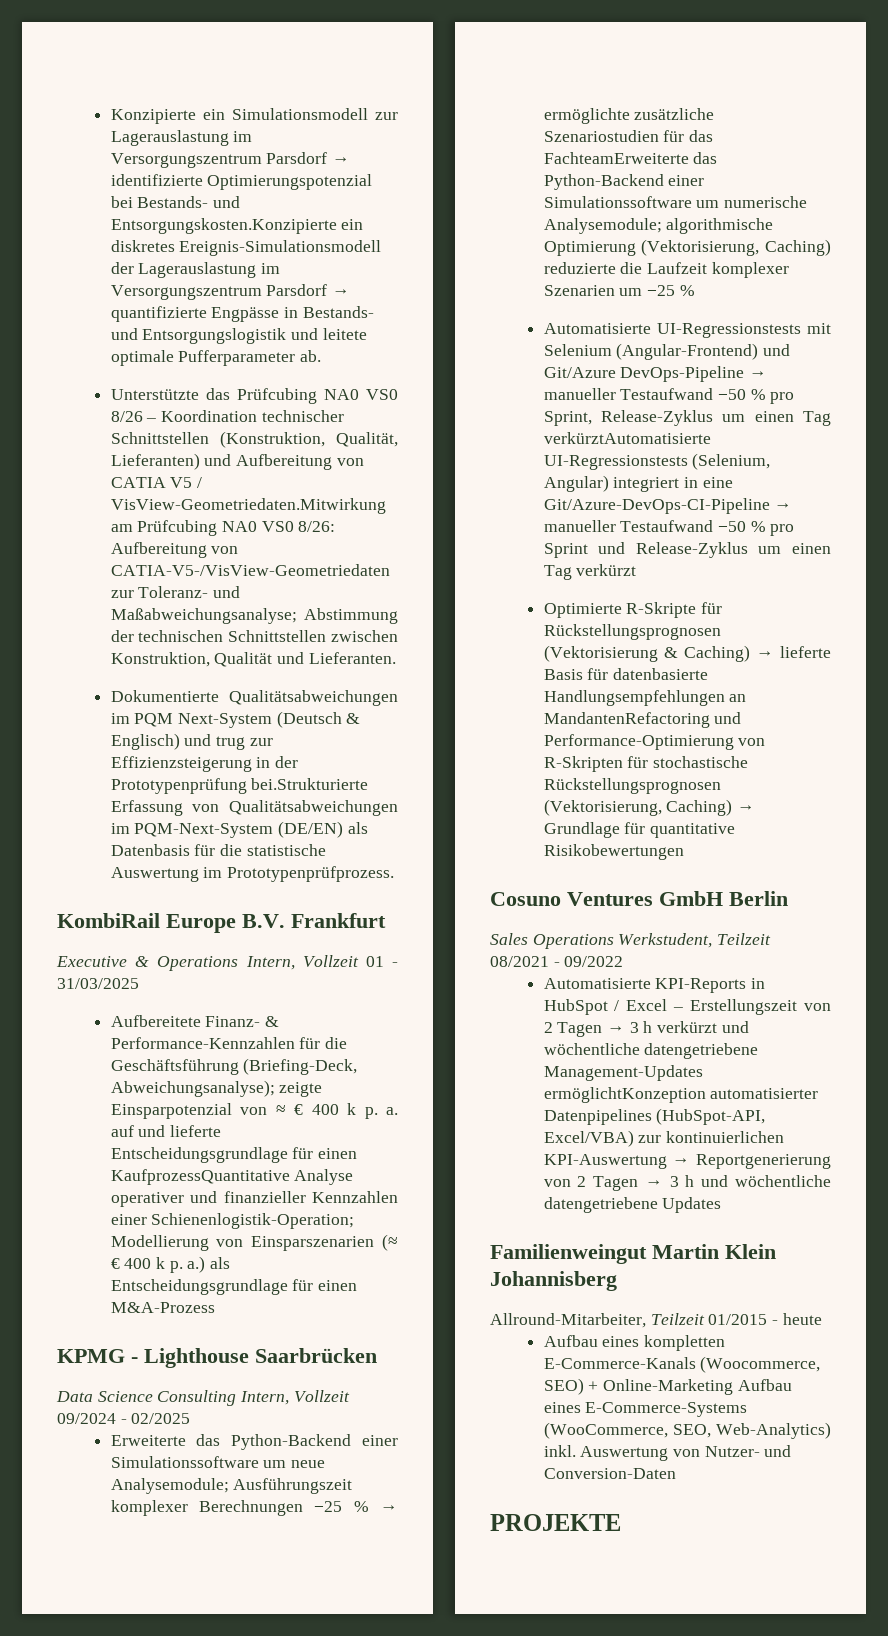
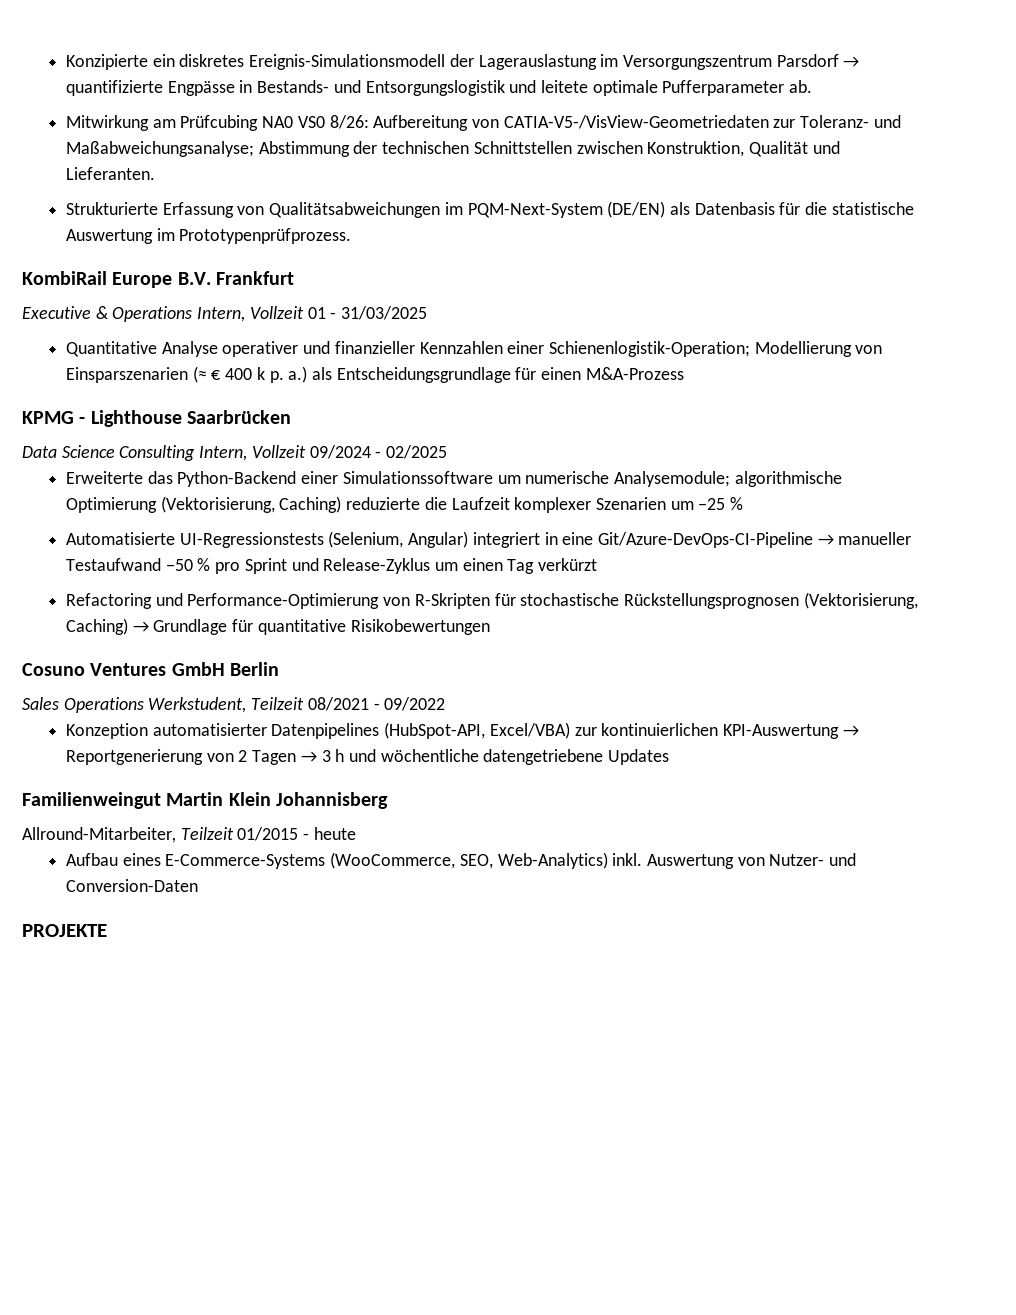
- Konzipierte ein Simulationsmodell zur Lagerauslastung im Versorgungszentrum Parsdorf → identifizierte Optimierungspotenzial bei Bestands- und Entsorgungskosten.Konzipierte ein diskretes Ereignis-Simulationsmodell der Lagerauslastung im Versorgungszentrum Parsdorf → quantifizierte Engpässe in Bestands- und Entsorgungslogistik und leitete optimale Pufferparameter ab.
+ Konzipierte ein diskretes Ereignis-Simulationsmodell der Lagerauslastung im Versorgungszentrum Parsdorf → quantifizierte Engpässe in Bestands- und Entsorgungslogistik und leitete optimale Pufferparameter ab.
- Unterstützte das Prüfcubing NA0 VS0 8/26 – Koordination technischer Schnittstellen (Konstruktion, Qualität, Lieferanten) und Aufbereitung von CATIA V5 / VisView-Geometriedaten.Mitwirkung am Prüfcubing NA0 VS0 8/26: Aufbereitung von CATIA-V5-/VisView-Geometriedaten zur Toleranz- und Maßabweichungsanalyse; Abstimmung der technischen Schnittstellen zwischen Konstruktion, Qualität und Lieferanten.
+ Mitwirkung am Prüfcubing NA0 VS0 8/26: Aufbereitung von CATIA-V5-/VisView-Geometriedaten zur Toleranz- und Maßabweichungsanalyse; Abstimmung der technischen Schnittstellen zwischen Konstruktion, Qualität und Lieferanten.
- Dokumentierte Qualitätsabweichungen im PQM Next-System (Deutsch & Englisch) und trug zur Effizienzsteigerung in der Prototypenprüfung bei.Strukturierte Erfassung von Qualitätsabweichungen im PQM-Next-System (DE/EN) als Datenbasis für die statistische Auswertung im Prototypenprüfprozess.
+ Strukturierte Erfassung von Qualitätsabweichungen im PQM-Next-System (DE/EN) als Datenbasis für die statistische Auswertung im Prototypenprüfprozess.
- Aufbereitete Finanz- & Performance-Kennzahlen für die Geschäftsführung (Briefing-Deck, Abweichungsanalyse); zeigte Einsparpotenzial von ≈ € 400 k p. a. auf und lieferte Entscheidungsgrundlage für einen KaufprozessQuantitative Analyse operativer und finanzieller Kennzahlen einer Schienenlogistik-Operation; Modellierung von Einsparszenarien (≈ € 400 k p. a.) als Entscheidungsgrundlage für einen M&A-Prozess
+ Quantitative Analyse operativer und finanzieller Kennzahlen einer Schienenlogistik-Operation; Modellierung von Einsparszenarien (≈ € 400 k p. a.) als Entscheidungsgrundlage für einen M&A-Prozess
- Erweiterte das Python-Backend einer Simulationssoftware um neue Analysemodule; Ausführungszeit komplexer Berechnungen −25 % → ermöglichte zusätzliche Szenariostudien für das FachteamErweiterte das Python-Backend einer Simulationssoftware um numerische Analysemodule; algorithmische Optimierung (Vektorisierung, Caching) reduzierte die Laufzeit komplexer Szenarien um −25 %
+ Erweiterte das Python-Backend einer Simulationssoftware um numerische Analysemodule; algorithmische Optimierung (Vektorisierung, Caching) reduzierte die Laufzeit komplexer Szenarien um −25 %
- Automatisierte UI-Regressionstests mit Selenium (Angular-Frontend) und Git/Azure DevOps-Pipeline → manueller Testaufwand −50 % pro Sprint, Release-Zyklus um einen Tag verkürztAutomatisierte UI-Regressionstests (Selenium, Angular) integriert in eine Git/Azure-DevOps-CI-Pipeline → manueller Testaufwand −50 % pro Sprint und Release-Zyklus um einen Tag verkürzt
+ Automatisierte UI-Regressionstests (Selenium, Angular) integriert in eine Git/Azure-DevOps-CI-Pipeline → manueller Testaufwand −50 % pro Sprint und Release-Zyklus um einen Tag verkürzt
- Optimierte R-Skripte für Rückstellungsprognosen (Vektorisierung & Caching) → lieferte Basis für datenbasierte Handlungsempfehlungen an MandantenRefactoring und Performance-Optimierung von R-Skripten für stochastische Rückstellungsprognosen (Vektorisierung, Caching) → Grundlage für quantitative Risikobewertungen
+ Refactoring und Performance-Optimierung von R-Skripten für stochastische Rückstellungsprognosen (Vektorisierung, Caching) → Grundlage für quantitative Risikobewertungen
- Automatisierte KPI-Reports in HubSpot / Excel – Erstellungszeit von 2 Tagen → 3 h verkürzt und wöchentliche datengetriebene Management-Updates ermöglichtKonzeption automatisierter Datenpipelines (HubSpot-API, Excel/VBA) zur kontinuierlichen KPI-Auswertung → Reportgenerierung von 2 Tagen → 3 h und wöchentliche datengetriebene Updates
+ Konzeption automatisierter Datenpipelines (HubSpot-API, Excel/VBA) zur kontinuierlichen KPI-Auswertung → Reportgenerierung von 2 Tagen → 3 h und wöchentliche datengetriebene Updates
- Aufbau eines kompletten E-Commerce-Kanals (Woocommerce, SEO) + Online-Marketing Aufbau eines E-Commerce-Systems (WooCommerce, SEO, Web-Analytics) inkl.
+ Aufbau eines E-Commerce-Systems (WooCommerce, SEO, Web-Analytics) inkl.

